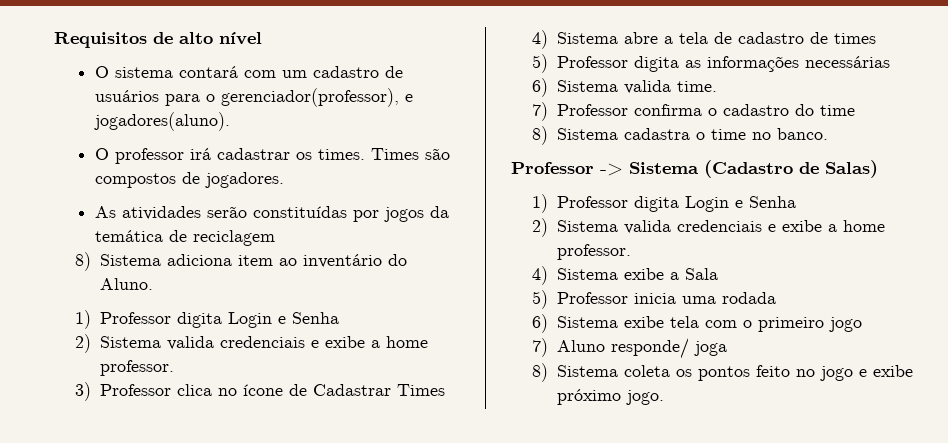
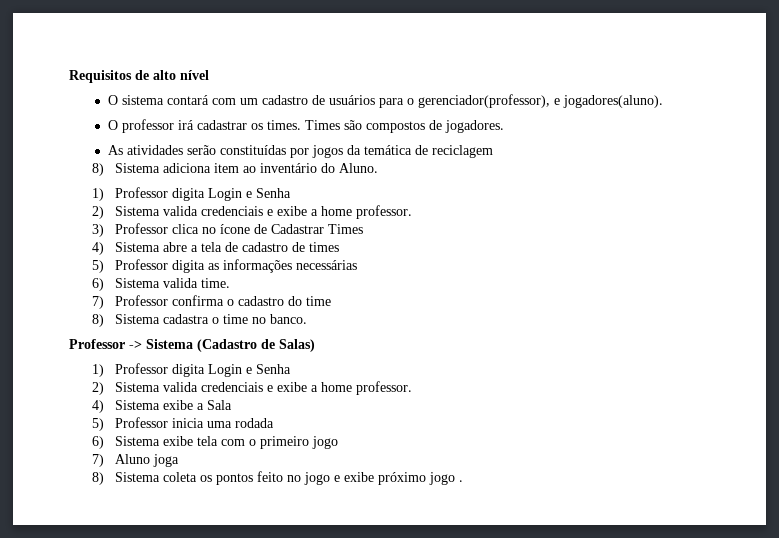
- 7) Aluno responde/ joga
+ 7) Aluno joga
- 8) Sistema coleta os pontos feito no jogo e exibe próximo jogo.
+ 8) Sistema coleta os pontos feito no jogo e exibe próximo jogo .

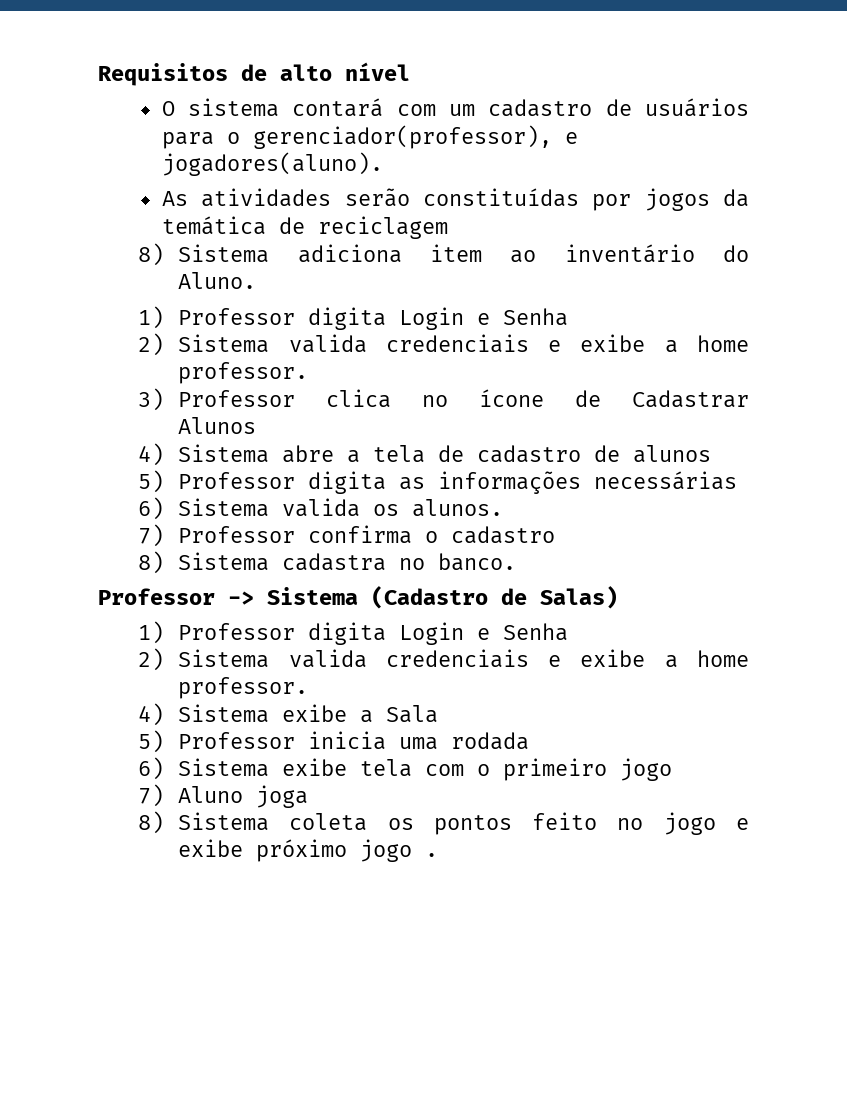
- O professor irá cadastrar os times. Times são compostos de jogadores.
- 3) Professor clica no ícone de Cadastrar Times
+ 3) Professor clica no ícone de Cadastrar Alunos
- 4) Sistema abre a tela de cadastro de times
+ 4) Sistema abre a tela de cadastro de alunos
- 6) Sistema valida time.
+ 6) Sistema valida os alunos.
- 7) Professor confirma o cadastro do time
+ 7) Professor confirma o cadastro
- 8) Sistema cadastra o time no banco.
+ 8) Sistema cadastra no banco.

